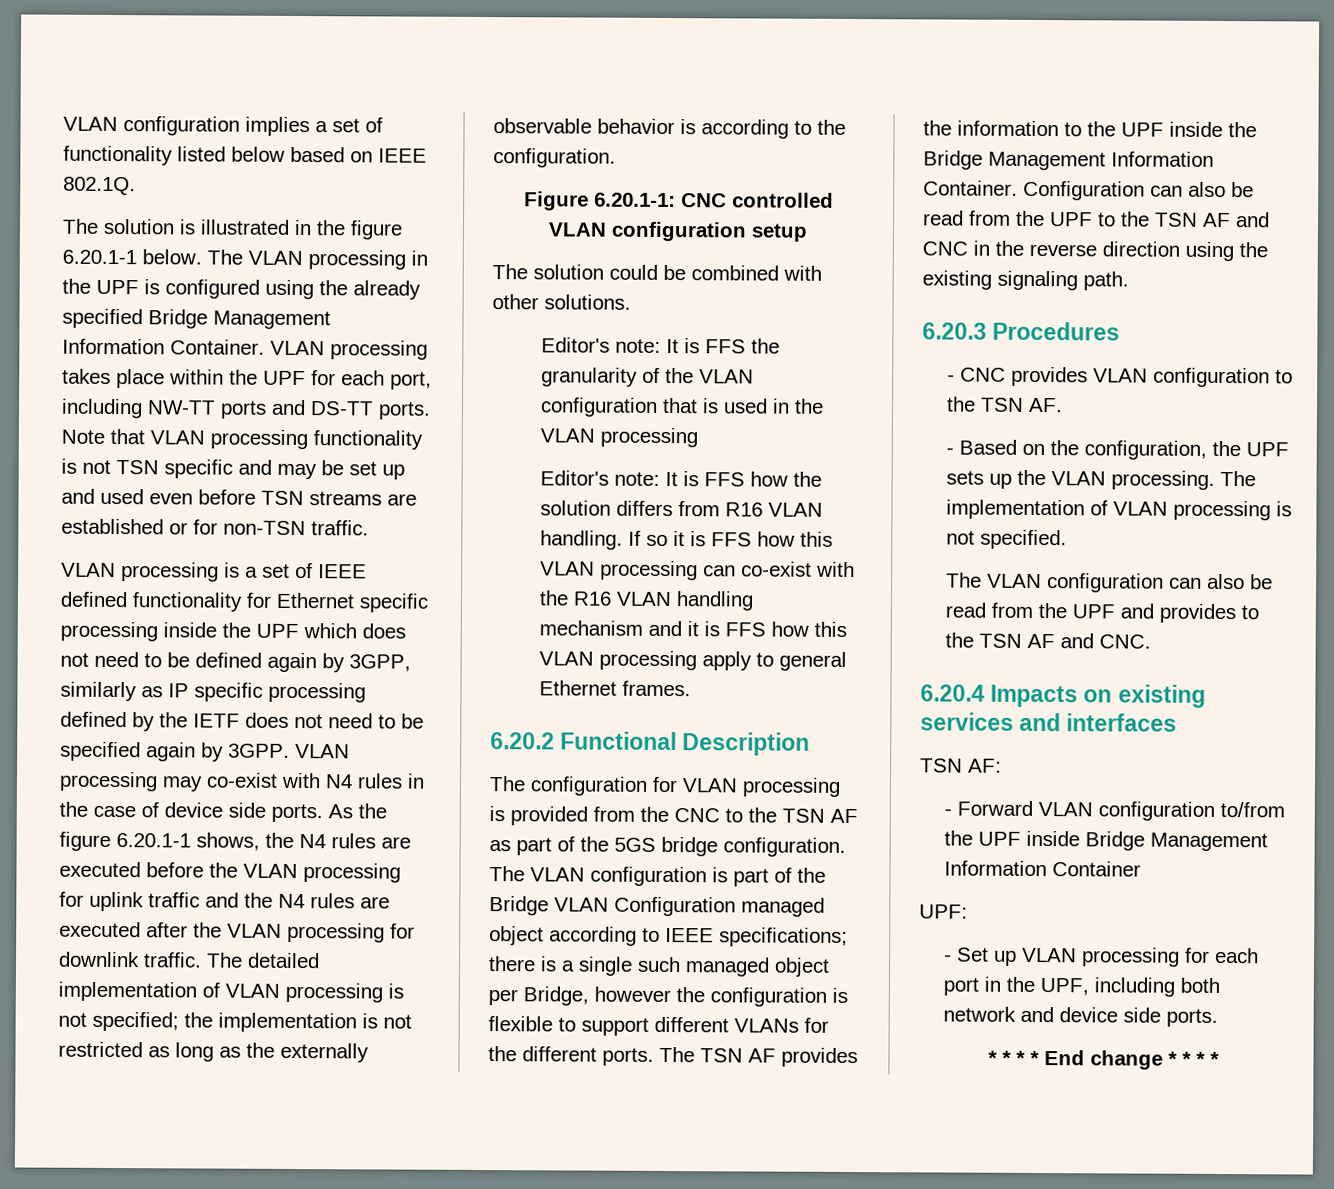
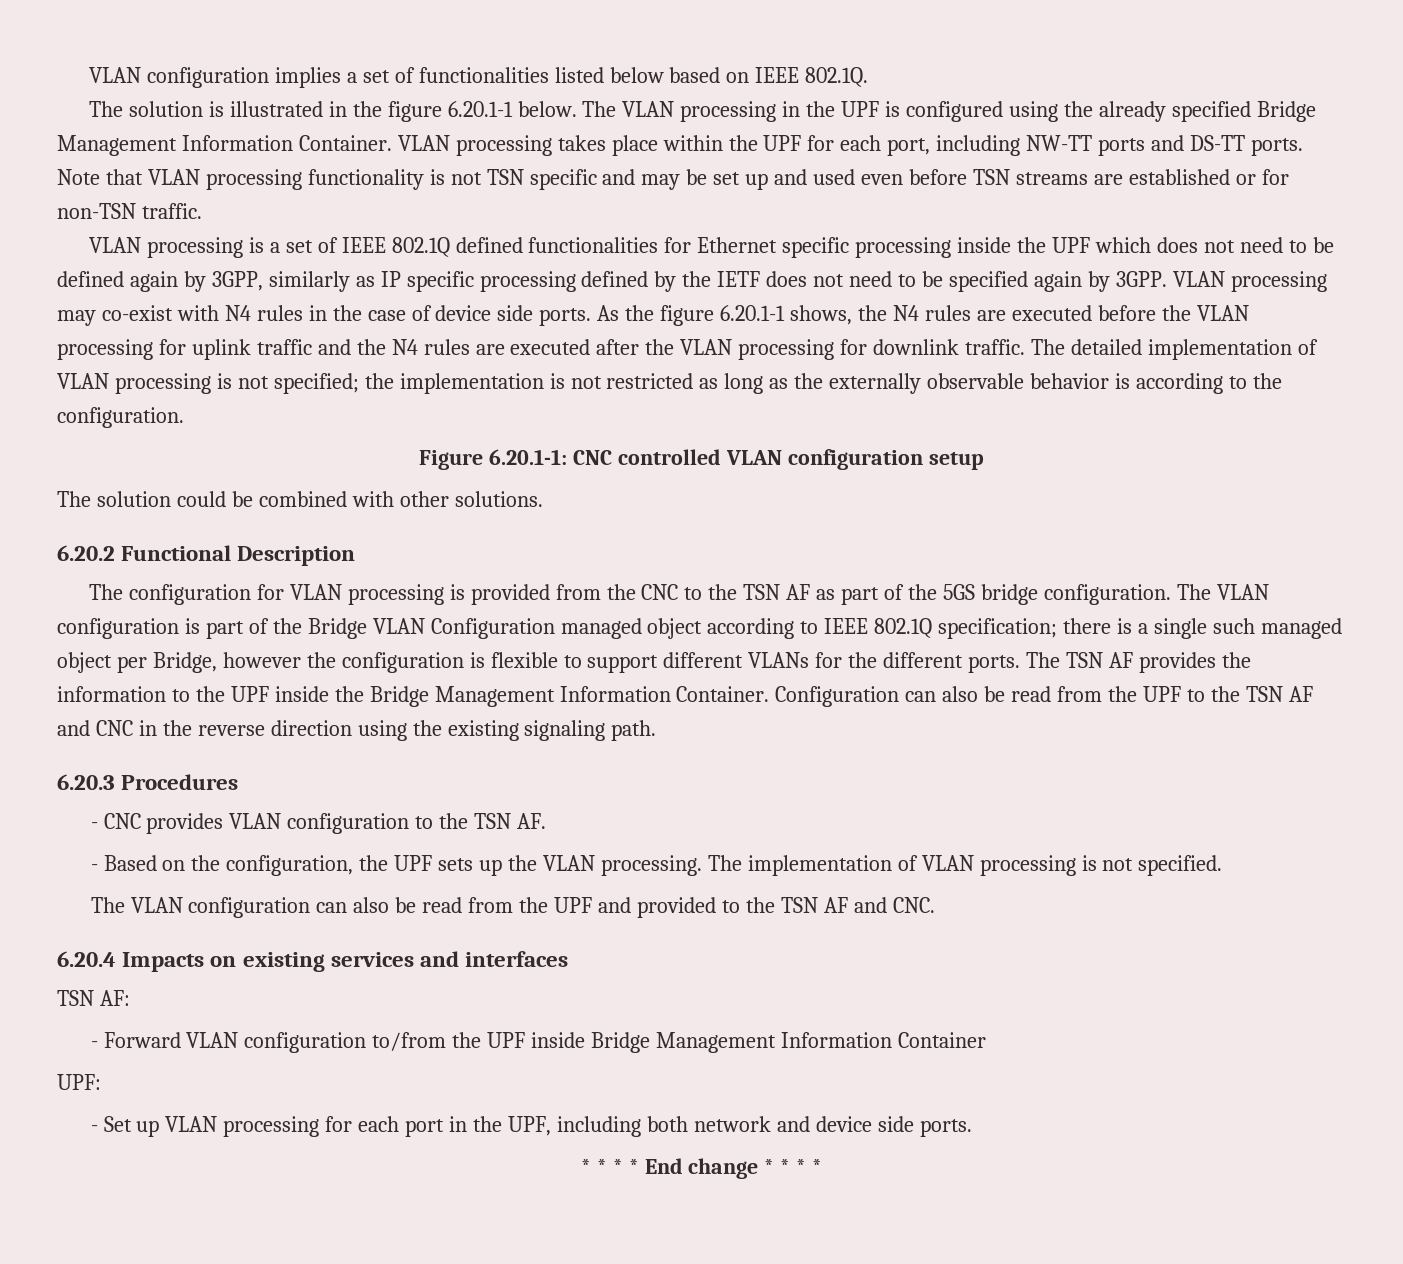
- VLAN configuration implies a set of functionality listed below based on IEEE 802.1Q.
+ VLAN configuration implies a set of functionalities listed below based on IEEE 802.1Q.
- VLAN processing is a set of IEEE defined functionality for Ethernet specific processing inside the UPF which does not need to be defined again by 3GPP, similarly as IP specific processing defined by the IETF does not need to be specified again by 3GPP.
+ VLAN processing is a set of IEEE 802.1Q defined functionalities for Ethernet specific processing inside the UPF which does not need to be defined again by 3GPP, similarly as IP specific processing defined by the IETF does not need to be specified again by 3GPP.
- Editor's note: It is FFS the granularity of the VLAN configuration that is used in the VLAN processing
- Editor's note: It is FFS how the solution differs from R16 VLAN handling. If so it is FFS how this VLAN processing can co-exist with the R16 VLAN handling mechanism and it is FFS how this VLAN processing apply to general Ethernet frames.
- The VLAN configuration is part of the Bridge VLAN Configuration managed object according to IEEE specifications; there is a single such managed object per Bridge, however the configuration is flexible to support different VLANs for the different ports.
+ The VLAN configuration is part of the Bridge VLAN Configuration managed object according to IEEE 802.1Q specification; there is a single such managed object per Bridge, however the configuration is flexible to support different VLANs for the different ports.
- The VLAN configuration can also be read from the UPF and provides to the TSN AF and CNC.
+ The VLAN configuration can also be read from the UPF and provided to the TSN AF and CNC.

